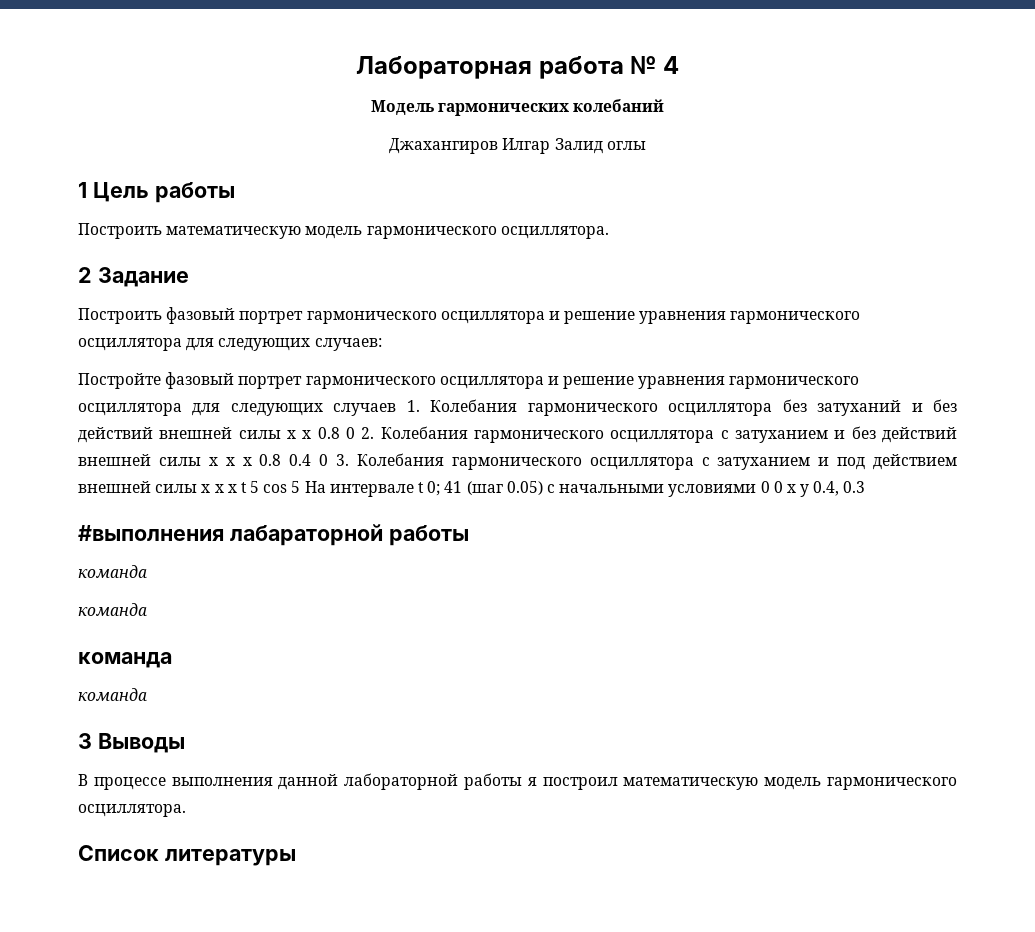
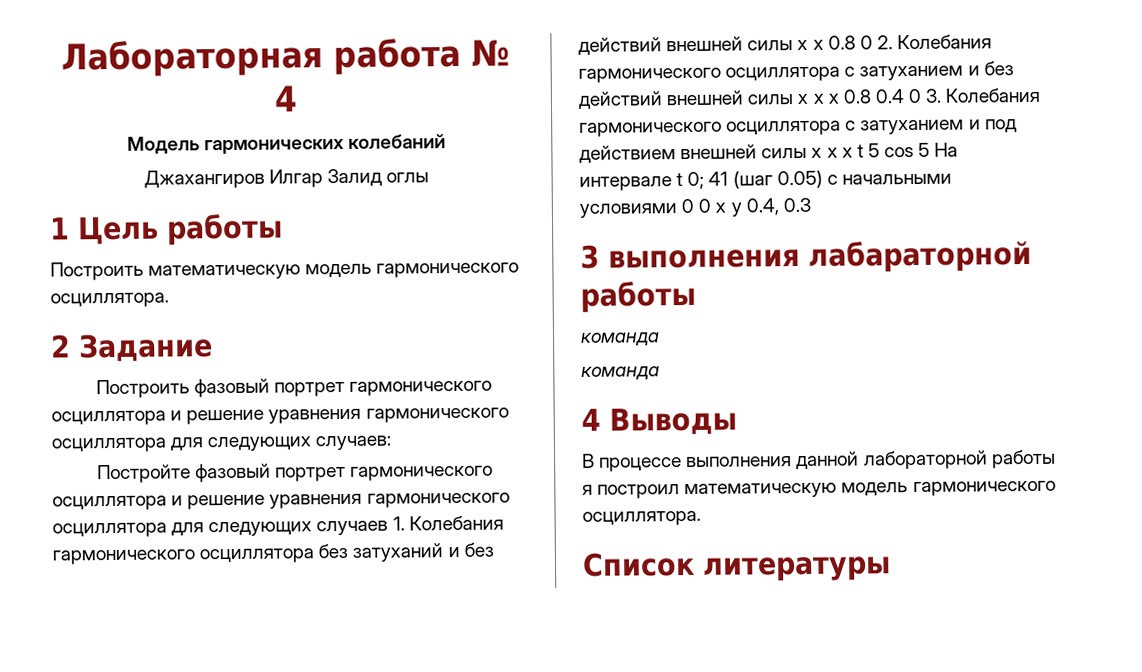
- #выполнения лабараторной работы
+ 3 выполнения лабараторной работы
  команда
  команда
- команда
- команда
- 3 Выводы
+ 4 Выводы

